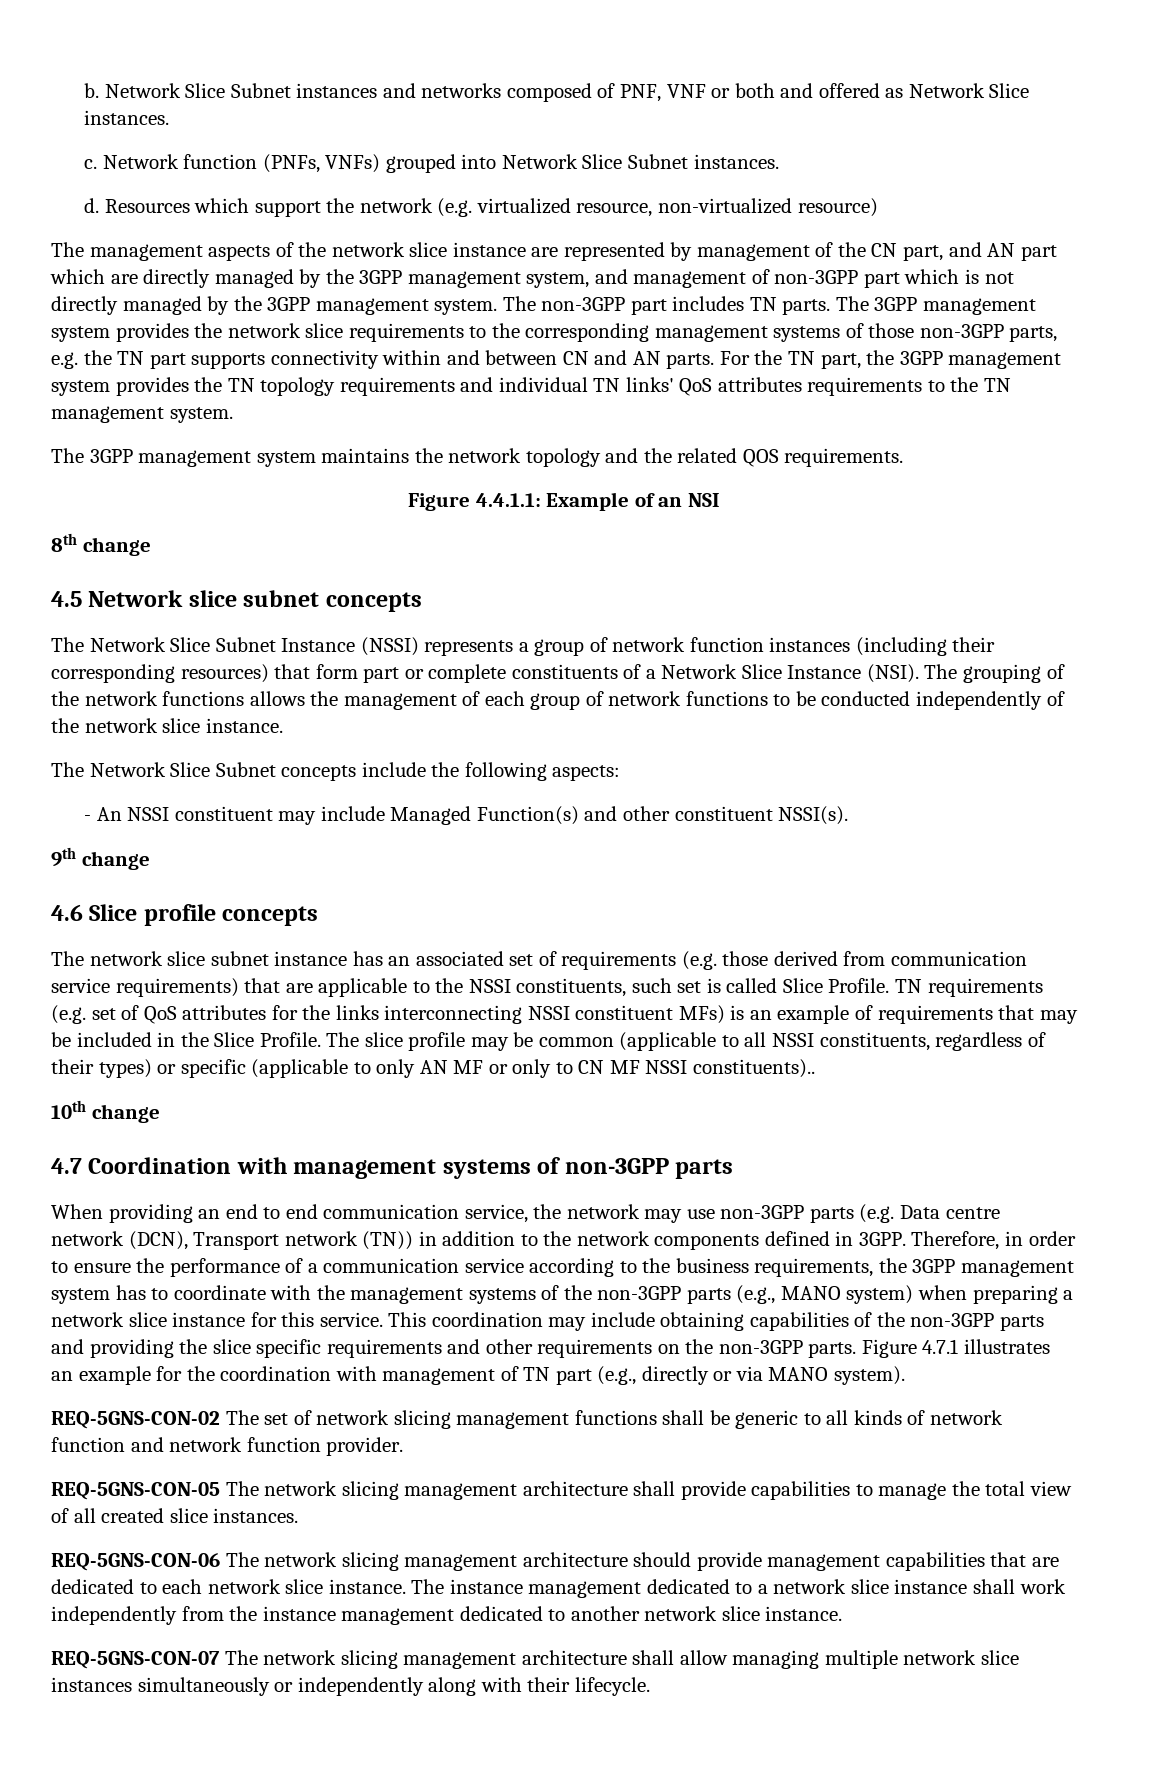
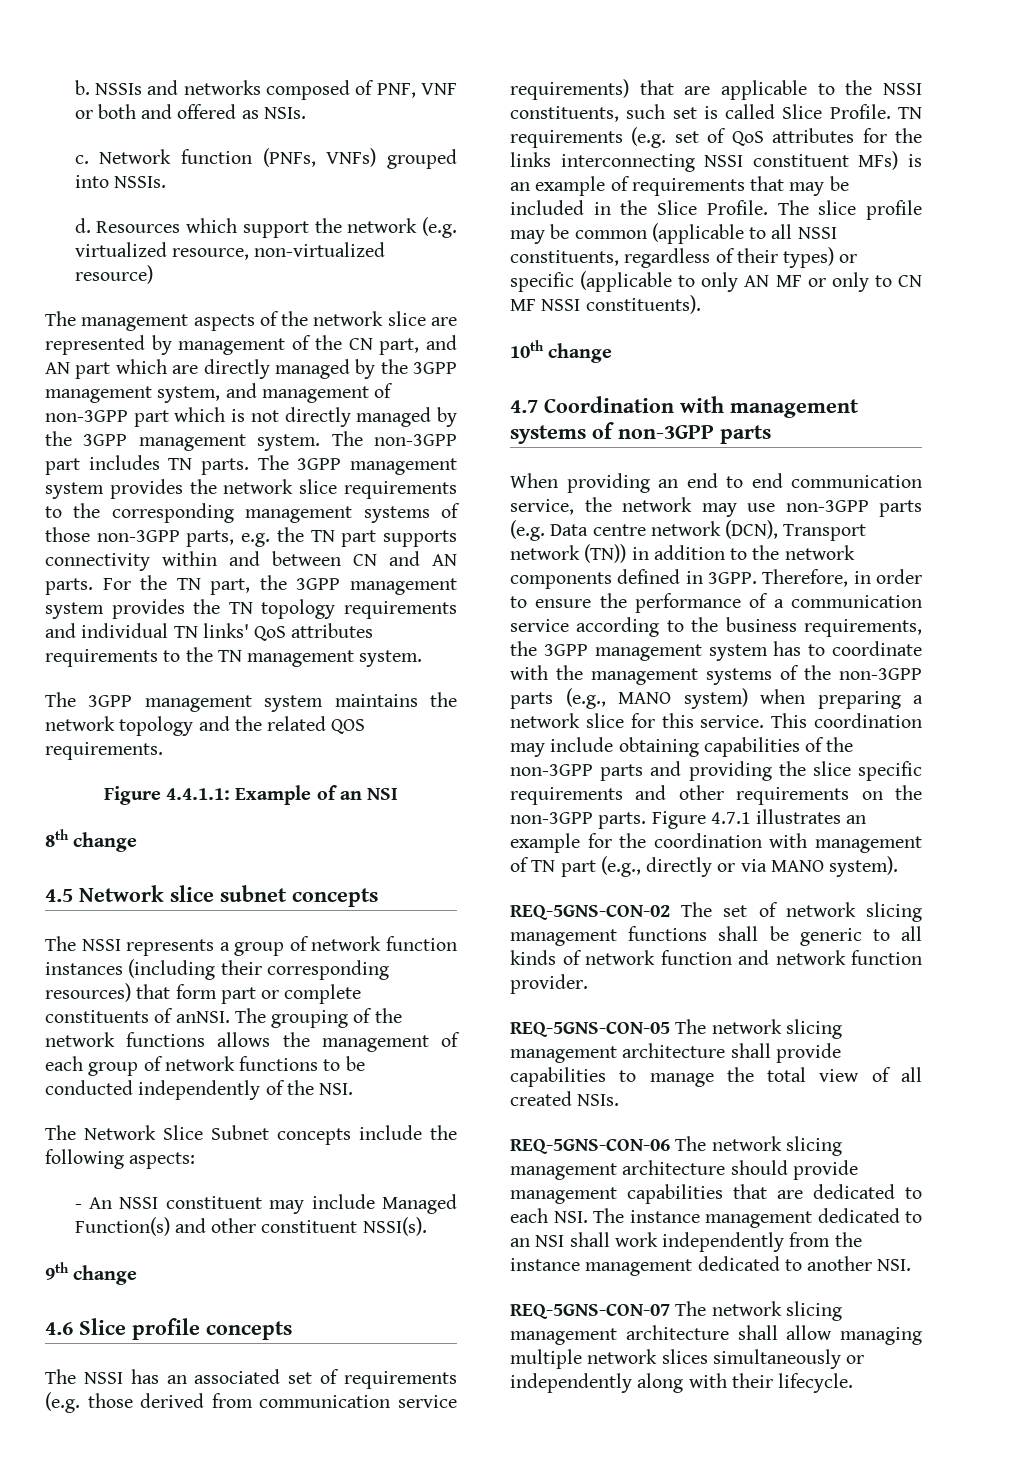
- Network Slice Subnet instances and networks composed of PNF, VNF or both and offered as Network Slice instances.
+ NSSIs and networks composed of PNF, VNF or both and offered as NSIs.
- Network function (PNFs, VNFs) grouped into Network Slice Subnet instances.
+ Network function (PNFs, VNFs) grouped into NSSIs.
- The management aspects of the network slice instance are represented by management of the CN part, and AN part which are directly managed by the 3GPP management system, and management of non-3GPP part which is not directly managed by the 3GPP management system.
+ The management aspects of the network slice are represented by management of the CN part, and AN part which are directly managed by the 3GPP management system, and management of non-3GPP part which is not directly managed by the 3GPP management system.
- The Network Slice Subnet Instance (NSSI) represents a group of network function instances (including their corresponding resources) that form part or complete constituents of a Network Slice Instance (NSI).
+ The NSSI represents a group of network function instances (including their corresponding resources) that form part or complete constituents of anNSI.
- The grouping of the network functions allows the management of each group of network functions to be conducted independently of the network slice instance.
+ The grouping of the network functions allows the management of each group of network functions to be conducted independently of the NSI.
- The network slice subnet instance has an associated set of requirements (e.g. those derived from communication service requirements) that are applicable to the NSSI constituents, such set is called Slice Profile.
+ The NSSI has an associated set of requirements (e.g. those derived from communication service requirements) that are applicable to the NSSI constituents, such set is called Slice Profile.
- The slice profile may be common (applicable to all NSSI constituents, regardless of their types) or specific (applicable to only AN MF or only to CN MF NSSI constituents)..
+ The slice profile may be common (applicable to all NSSI constituents, regardless of their types) or specific (applicable to only AN MF or only to CN MF NSSI constituents).
- Therefore, in order to ensure the performance of a communication service according to the business requirements, the 3GPP management system has to coordinate with the management systems of the non-3GPP parts (e.g., MANO system) when preparing a network slice instance for this service.
+ Therefore, in order to ensure the performance of a communication service according to the business requirements, the 3GPP management system has to coordinate with the management systems of the non-3GPP parts (e.g., MANO system) when preparing a network slice for this service.
- REQ-5GNS-CON-05 The network slicing management architecture shall provide capabilities to manage the total view of all created slice instances.
+ REQ-5GNS-CON-05 The network slicing management architecture shall provide capabilities to manage the total view of all created NSIs.
- REQ-5GNS-CON-06 The network slicing management architecture should provide management capabilities that are dedicated to each network slice instance. The instance management dedicated to a network slice instance shall work independently from the instance management dedicated to another network slice instance.
+ REQ-5GNS-CON-06 The network slicing management architecture should provide management capabilities that are dedicated to each NSI. The instance management dedicated to an NSI shall work independently from the instance management dedicated to another NSI.
- REQ-5GNS-CON-07 The network slicing management architecture shall allow managing multiple network slice instances simultaneously or independently along with their lifecycle.
+ REQ-5GNS-CON-07 The network slicing management architecture shall allow managing multiple network slices simultaneously or independently along with their lifecycle.

